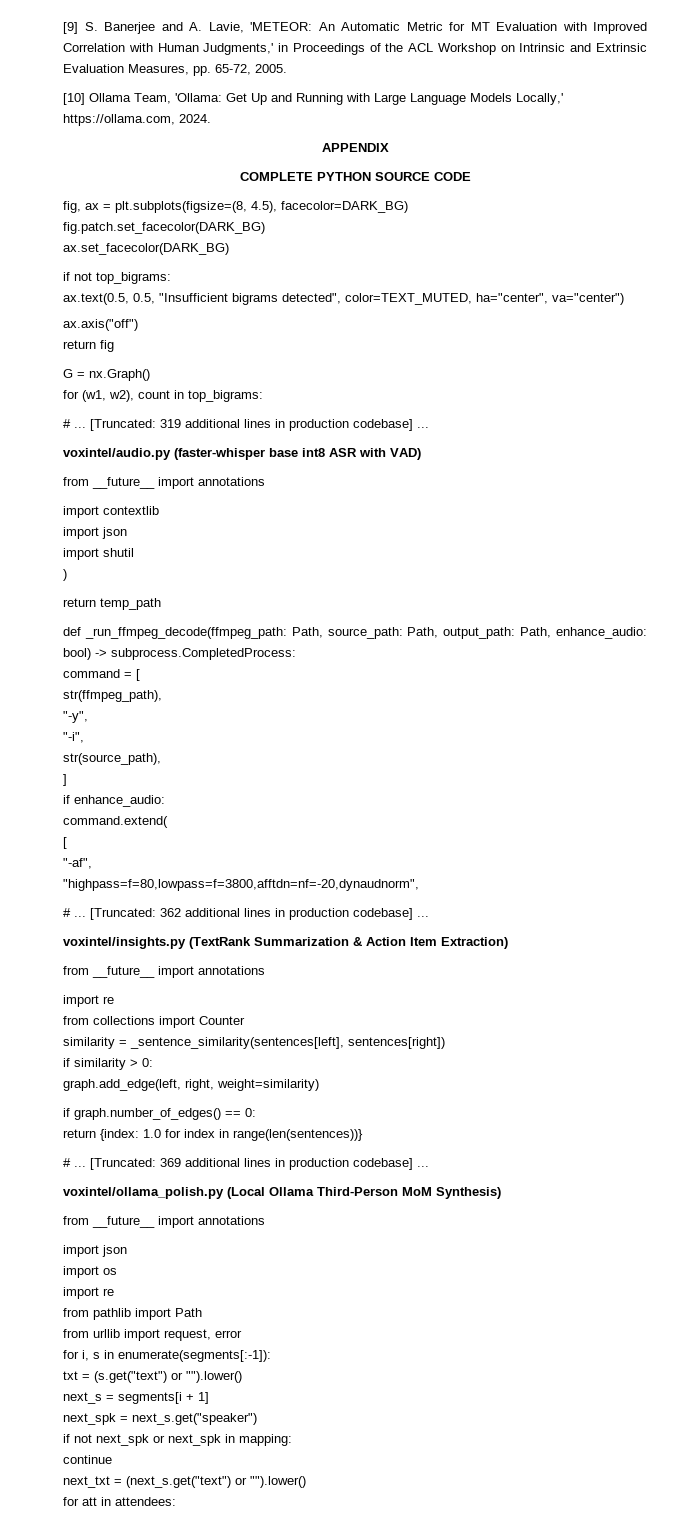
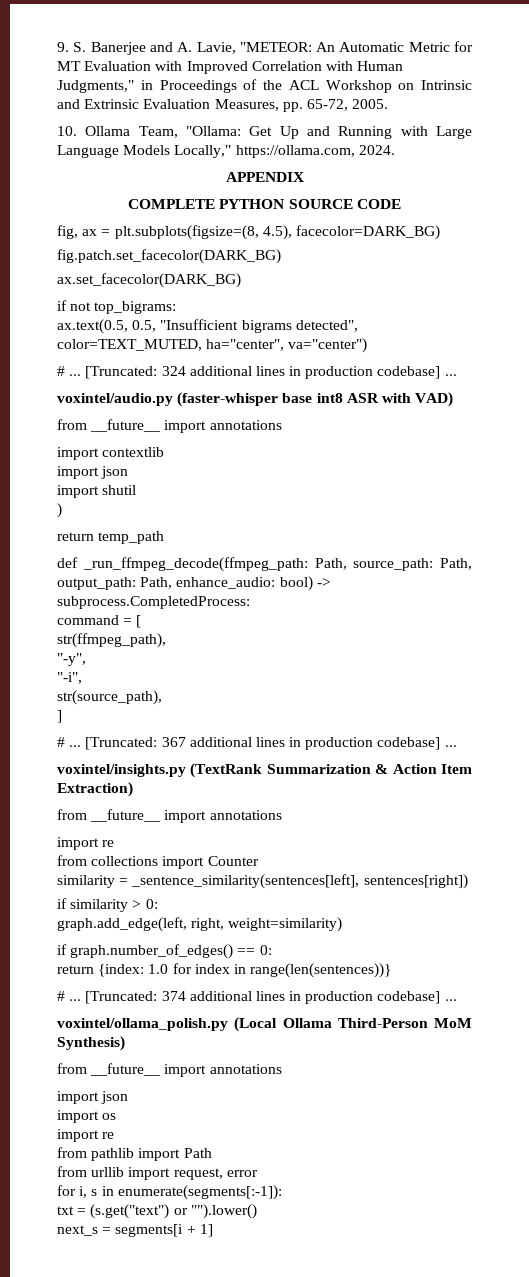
- [9] S. Banerjee and A. Lavie, 'METEOR: An Automatic Metric for MT Evaluation with Improved Correlation with Human Judgments,' in Proceedings of the ACL Workshop on Intrinsic and Extrinsic Evaluation Measures, pp. 65-72, 2005.
+ 9. S. Banerjee and A. Lavie, "METEOR: An Automatic Metric for MT Evaluation with Improved Correlation with Human Judgments," in Proceedings of the ACL Workshop on Intrinsic and Extrinsic Evaluation Measures, pp. 65-72, 2005.
- [10] Ollama Team, 'Ollama: Get Up and Running with Large Language Models Locally,' https://ollama.com, 2024.
+ 10. Ollama Team, "Ollama: Get Up and Running with Large Language Models Locally," https://ollama.com, 2024.
- ax.axis("off")
- return fig
- G = nx.Graph()
- for (w1, w2), count in top_bigrams:
- # ... [Truncated: 319 additional lines in production codebase] ...
+ # ... [Truncated: 324 additional lines in production codebase] ...
- if enhance_audio:
- command.extend(
- [
- "-af",
- "highpass=f=80,lowpass=f=3800,afftdn=nf=-20,dynaudnorm",
- # ... [Truncated: 362 additional lines in production codebase] ...
+ # ... [Truncated: 367 additional lines in production codebase] ...
- [Truncated: 369 additional lines in production codebase] ...
+ [Truncated: 374 additional lines in production codebase] ...
- next_spk = next_s.get("speaker")
- if not next_spk or next_spk in mapping:
- continue
- next_txt = (next_s.get("text") or "").lower()
- for att in attendees:

